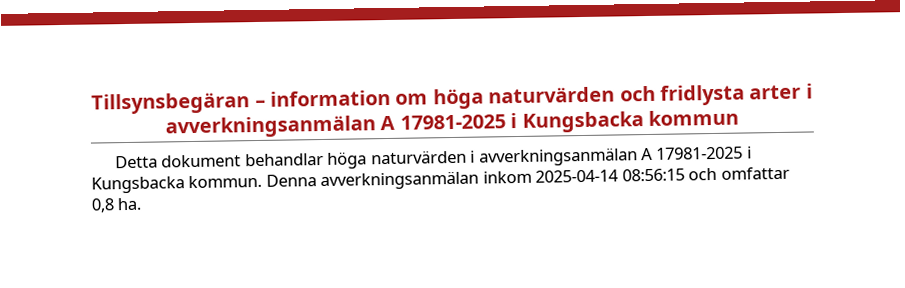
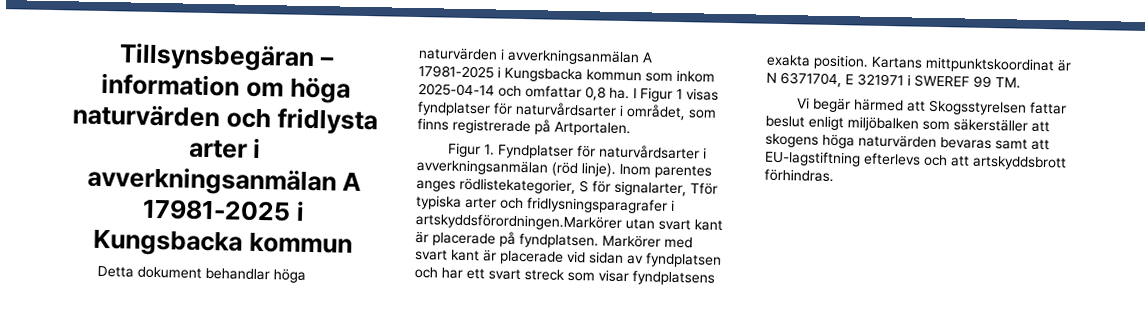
- Detta dokument behandlar höga naturvärden i avverkningsanmälan A 17981-2025 i Kungsbacka kommun. Denna avverkningsanmälan inkom 2025-04-14 08:56:15 och omfattar 0,8 ha.
+ Detta dokument behandlar höga naturvärden i avverkningsanmälan A 17981-2025 i Kungsbacka kommun som inkom 2025-04-14 och omfattar 0,8 ha.
+ I Figur 1 visas fyndplatser för naturvårdsarter i området, som finns registrerade på Artportalen.
+ Figur 1. Fyndplatser för naturvårdsarter i avverkningsanmälan (röd linje). Inom parentes anges rödlistekategorier, S för signalarter, Tför typiska arter och fridlysningsparagrafer i artskyddsförordningen.Markörer utan svart kant är placerade på fyndplatsen. Markörer med svart kant är placerade vid sidan av fyndplatsen och har ett svart streck som visar fyndplatsens exakta position. Kartans mittpunktskoordinat är N 6371704, E 321971 i SWEREF 99 TM.
+ Vi begär härmed att Skogsstyrelsen fattar beslut enligt miljöbalken som säkerställer att skogens höga naturvärden bevaras samt att EU-lagstiftning efterlevs och att artskyddsbrott förhindras.

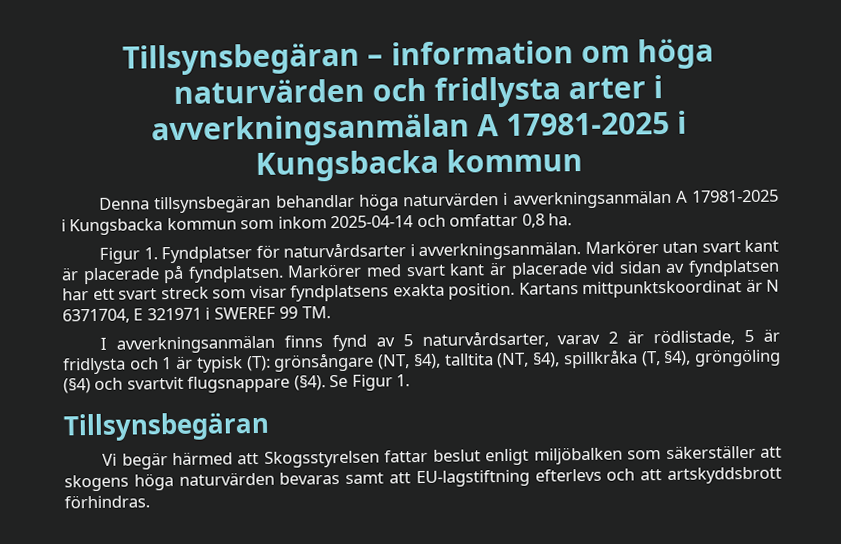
- Detta dokument behandlar höga naturvärden i avverkningsanmälan A 17981-2025 i Kungsbacka kommun som inkom 2025-04-14 och omfattar 0,8 ha. I Figur 1 visas fyndplatser för naturvårdsarter i området, som finns registrerade på Artportalen.
+ Denna tillsynsbegäran behandlar höga naturvärden i avverkningsanmälan A 17981-2025 i Kungsbacka kommun som inkom 2025-04-14 och omfattar 0,8 ha.
- Figur 1. Fyndplatser för naturvårdsarter i avverkningsanmälan (röd linje). Inom parentes anges rödlistekategorier, S för signalarter, Tför typiska arter och fridlysningsparagrafer i artskyddsförordningen.Markörer utan svart kant är placerade på fyndplatsen.
+ Figur 1. Fyndplatser för naturvårdsarter i avverkningsanmälan. Markörer utan svart kant är placerade på fyndplatsen.
- Markörer med svart kant är placerade vid sidan av fyndplatsen och har ett svart streck som visar fyndplatsens exakta position.
+ Markörer med svart kant är placerade vid sidan av fyndplatsen har ett svart streck som visar fyndplatsens exakta position.
+ I avverkningsanmälan finns fynd av 5 naturvårdsarter, varav 2 är rödlistade, 5 är fridlysta och 1 är typisk (T): grönsångare (NT, §4), talltita (NT, §4), spillkråka (T, §4), gröngöling (§4) och svartvit flugsnappare (§4). Se Figur 1.
+ Tillsynsbegäran

